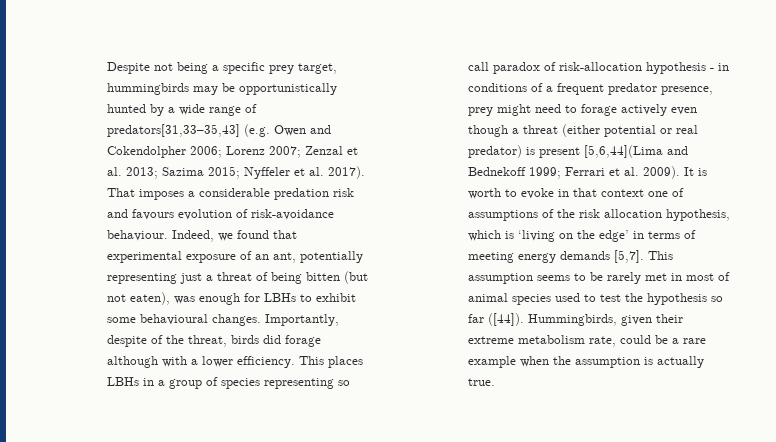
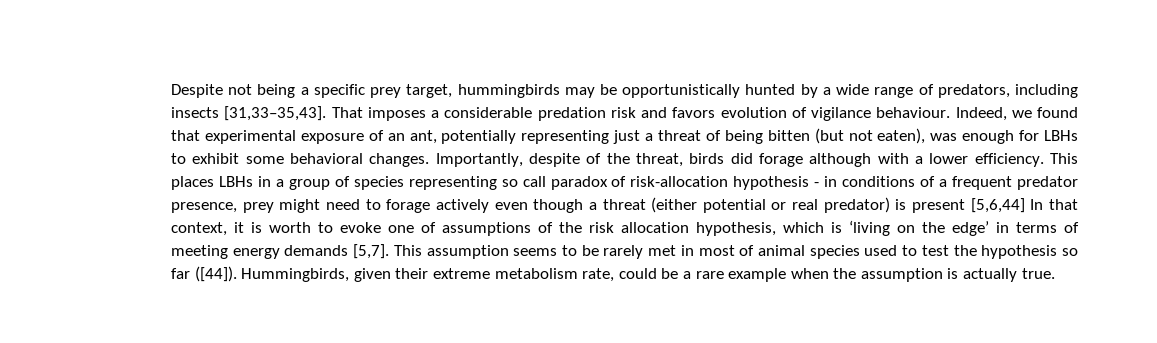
- Despite not being a specific prey target, hummingbirds may be opportunistically hunted by a wide range of predators[31,33–35,43] (e.g. Owen and Cokendolpher 2006; Lorenz 2007; Zenzal et al. 2013; Sazima 2015; Nyffeler et al. 2017).
+ Despite not being a specific prey target, hummingbirds may be opportunistically hunted by a wide range of predators, including insects [31,33–35,43].
- That imposes a considerable predation risk and favours evolution of risk-avoidance behaviour.
+ That imposes a considerable predation risk and favors evolution of vigilance behaviour.
- Indeed, we found that experimental exposure of an ant, potentially representing just a threat of being bitten (but not eaten), was enough for LBHs to exhibit some behavioural changes.
+ Indeed, we found that experimental exposure of an ant, potentially representing just a threat of being bitten (but not eaten), was enough for LBHs to exhibit some behavioral changes.
- This places LBHs in a group of species representing so call paradox of risk-allocation hypothesis - in conditions of a frequent predator presence, prey might need to forage actively even though a threat (either potential or real predator) is present [5,6,44](Lima and Bednekoff 1999; Ferrari et al. 2009). It is worth to evoke in that context one of assumptions of the risk allocation hypothesis, which is ‘living on the edge’ in terms of meeting energy demands [5,7].
+ This places LBHs in a group of species representing so call paradox of risk-allocation hypothesis - in conditions of a frequent predator presence, prey might need to forage actively even though a threat (either potential or real predator) is present [5,6,44] In that context, it is worth to evoke one of assumptions of the risk allocation hypothesis, which is ‘living on the edge’ in terms of meeting energy demands [5,7].

